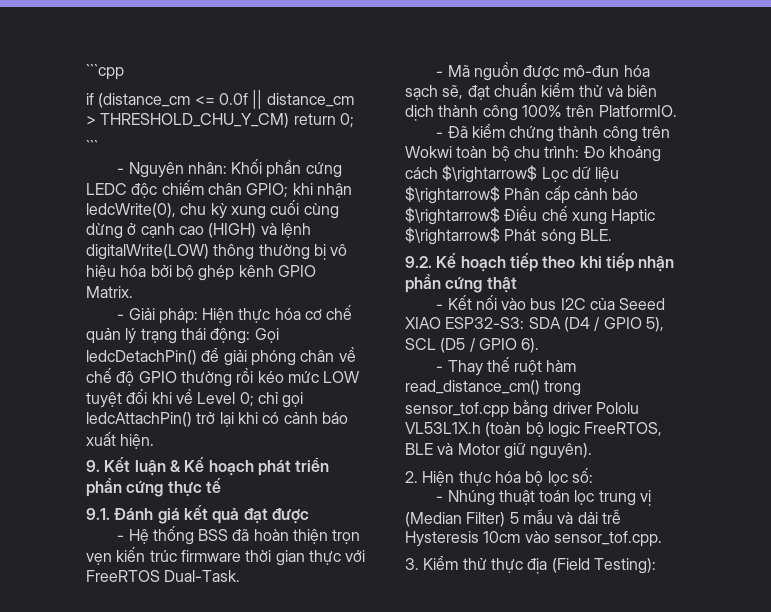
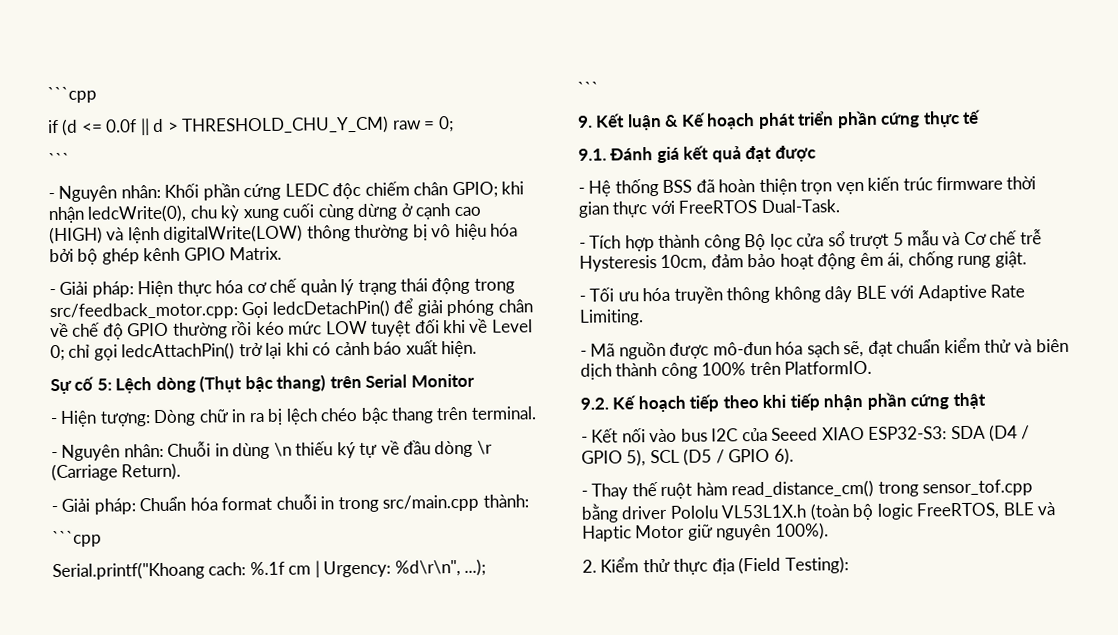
- if (distance_cm <= 0.0f || distance_cm > THRESHOLD_CHU_Y_CM) return 0;
+ if (d <= 0.0f || d > THRESHOLD_CHU_Y_CM) raw = 0;
- - Giải pháp: Hiện thực hóa cơ chế quản lý trạng thái động: Gọi ledcDetachPin() để giải phóng chân về chế độ GPIO thường rồi kéo mức LOW tuyệt đối khi về Level 0; chỉ gọi ledcAttachPin() trở lại khi có cảnh báo xuất hiện.
+ - Giải pháp: Hiện thực hóa cơ chế quản lý trạng thái động trong src/feedback_motor.cpp: Gọi ledcDetachPin() để giải phóng chân về chế độ GPIO thường rồi kéo mức LOW tuyệt đối khi về Level 0; chỉ gọi ledcAttachPin() trở lại khi có cảnh báo xuất hiện.
+ Sự cố 5: Lệch dòng (Thụt bậc thang) trên Serial Monitor
+ - Hiện tượng: Dòng chữ in ra bị lệch chéo bậc thang trên terminal.
+ - Nguyên nhân: Chuỗi in dùng \n thiếu ký tự về đầu dòng \r (Carriage Return).
+ - Giải pháp: Chuẩn hóa format chuỗi in trong src/main.cpp thành:
+ ```cpp
+ Serial.printf("Khoang cach: %.1f cm | Urgency: %d\r\n", ...);
+ ```
+ - Tích hợp thành công Bộ lọc cửa sổ trượt 5 mẫu và Cơ chế trễ Hysteresis 10cm, đảm bảo hoạt động êm ái, chống rung giật.
+ - Tối ưu hóa truyền thông không dây BLE với Adaptive Rate Limiting.
- - Đã kiểm chứng thành công trên Wokwi toàn bộ chu trình: Đo khoảng cách $\rightarrow$ Lọc dữ liệu $\rightarrow$ Phân cấp cảnh báo $\rightarrow$ Điều chế xung Haptic $\rightarrow$ Phát sóng BLE.
- - Thay thế ruột hàm read_distance_cm() trong sensor_tof.cpp bằng driver Pololu VL53L1X.h (toàn bộ logic FreeRTOS, BLE và Motor giữ nguyên).
+ - Thay thế ruột hàm read_distance_cm() trong sensor_tof.cpp bằng driver Pololu VL53L1X.h (toàn bộ logic FreeRTOS, BLE và Haptic Motor giữ nguyên 100%).
- 2. Hiện thực hóa bộ lọc số:
- - Nhúng thuật toán lọc trung vị (Median Filter) 5 mẫu và dải trễ Hysteresis 10cm vào sensor_tof.cpp.
- 3. Kiểm thử thực địa (Field Testing):
+ 2. Kiểm thử thực địa (Field Testing):

